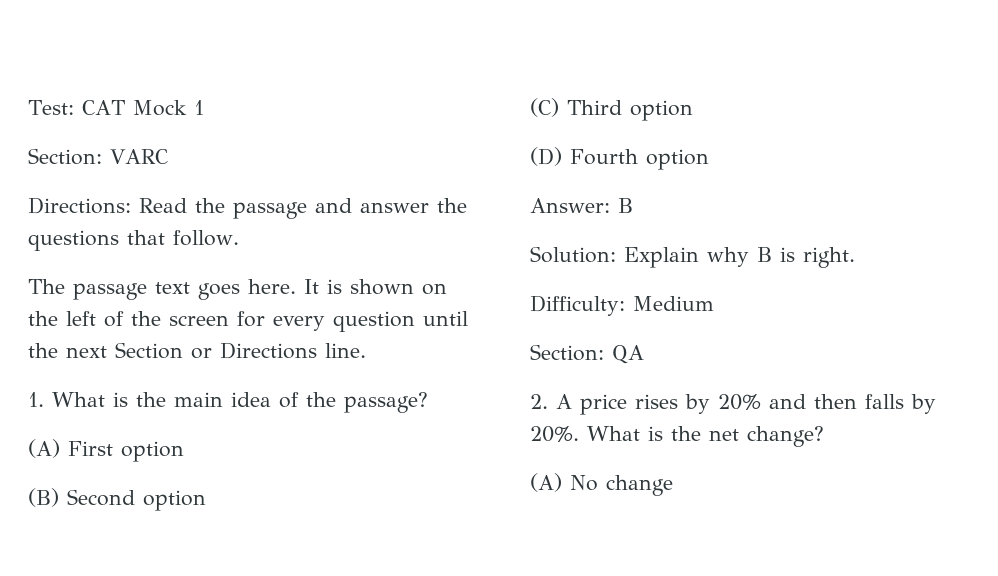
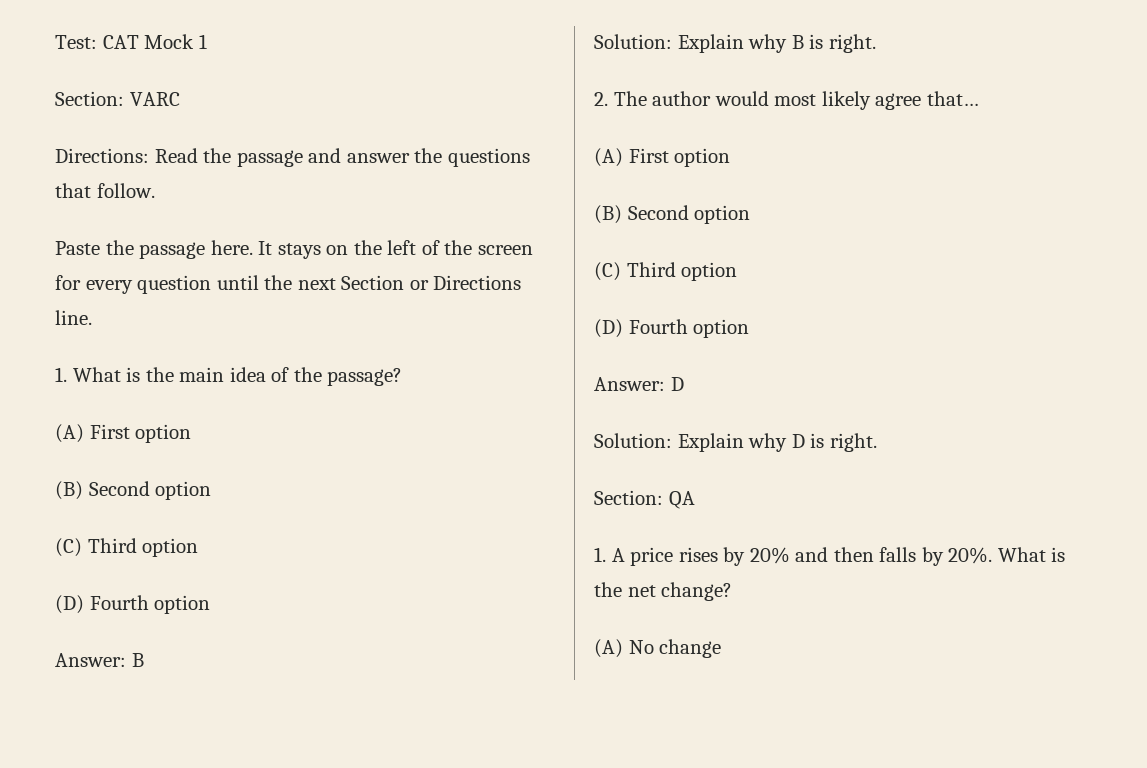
- The passage text goes here. It is shown on the left of the screen for every question until the next Section or Directions line.
+ Paste the passage here. It stays on the left of the screen for every question until the next Section or Directions line.
- Difficulty: Medium
+ 2. The author would most likely agree that…
+ (A) First option
+ (B) Second option
+ (C) Third option
+ (D) Fourth option
+ Answer: D
+ Solution: Explain why D is right.
- 2. A price rises by 20% and then falls by 20%.
+ 1. A price rises by 20% and then falls by 20%.

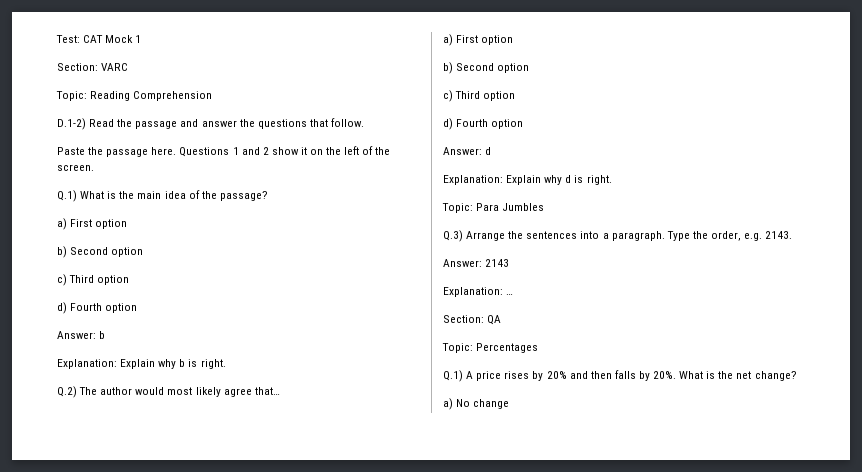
- Directions: Read the passage and answer the questions that follow.
+ Topic: Reading Comprehension
+ D.1-2) Read the passage and answer the questions that follow.
- It stays on the left of the screen for every question until the next Section or Directions line.
- 1. What is the main idea of the passage?
- (A) First option
- (B) Second option
- (C) Third option
- (D) Fourth option
- Answer: B
- Solution: Explain why B is right.
- 2. The author would most likely agree that…
- (A) First option
- (B) Second option
- (C) Third option
- (D) Fourth option
- Answer: D
- Solution: Explain why D is right.
+ Questions 1 and 2 show it on the left of the screen.
+ Q.1) What is the main idea of the passage?
+ a) First option
+ b) Second option
+ c) Third option
+ d) Fourth option
+ Answer: b
+ Explanation: Explain why b is right.
+ Q.2) The author would most likely agree that…
+ a) First option
+ b) Second option
+ c) Third option
+ d) Fourth option
+ Answer: d
+ Explanation: Explain why d is right.
+ Topic: Para Jumbles
+ Q.3) Arrange the sentences into a paragraph. Type the order, e.g. 2143.
+ Answer: 2143
+ Explanation: …
- 1. A price rises by 20% and then falls by 20%.
+ Topic: Percentages
+ Q.1) A price rises by 20% and then falls by 20%.
- (A) No change
+ a) No change

